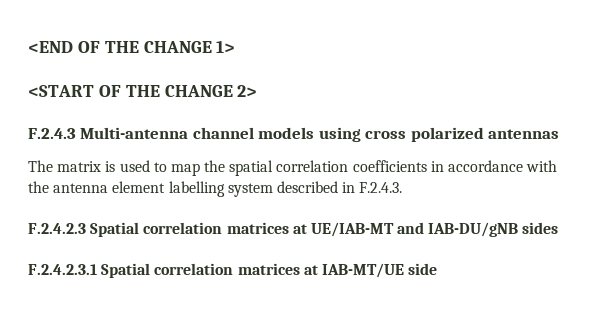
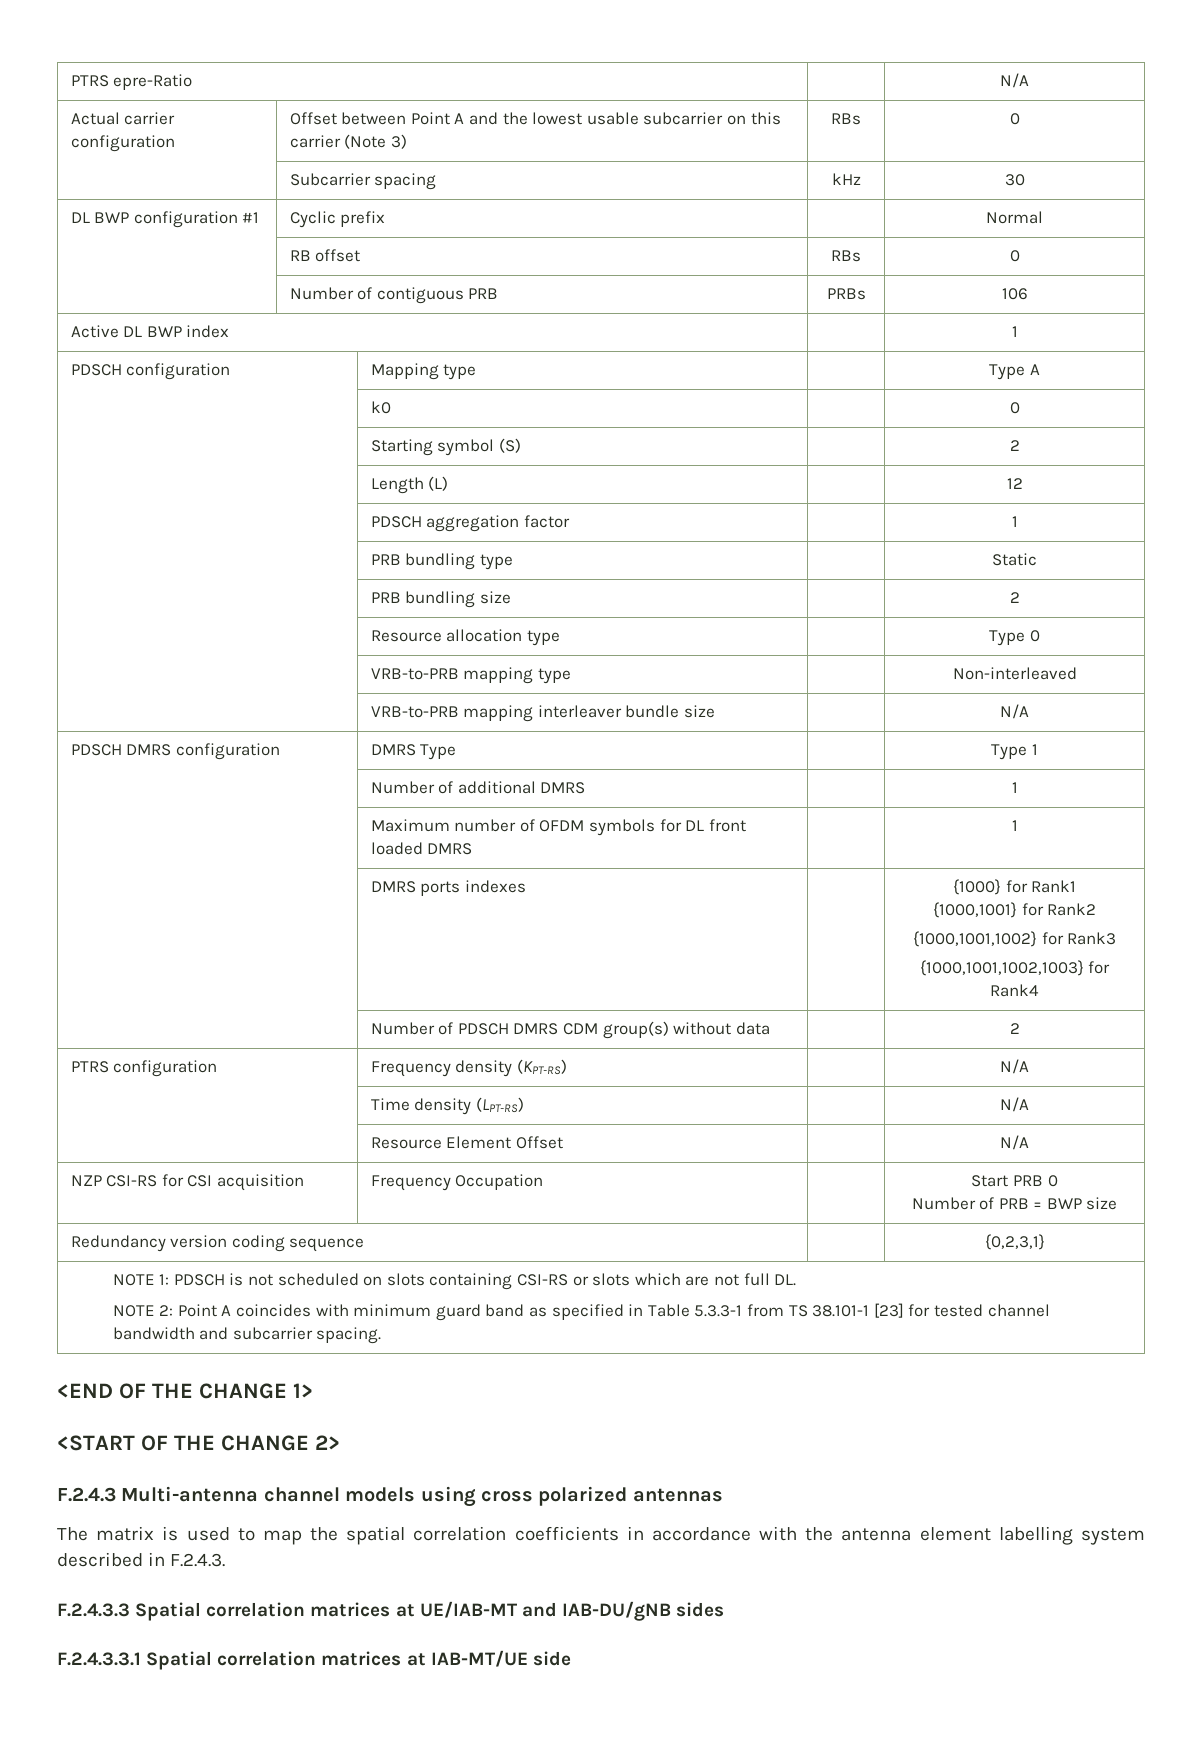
+ PTRS epre-Ratio | | N/A
+ Actual carrier configuration | Offset between Point A and the lowest usable subcarrier on this carrier (Note 3) | RBs | 0
+ | Subcarrier spacing | kHz | 30
+ DL BWP configuration #1 | Cyclic prefix | | Normal
+ | RB offset | RBs | 0
+ | Number of contiguous PRB | PRBs | 106
+ Active DL BWP index | | 1
+ PDSCH configuration | Mapping type | | Type A
+ | k0 | | 0
+ | Starting symbol (S) | | 2
+ | Length (L) | | 12
+ | PDSCH aggregation factor | | 1
+ | PRB bundling type | | Static
+ | PRB bundling size | | 2
+ | Resource allocation type | | Type 0
+ | VRB-to-PRB mapping type | | Non-interleaved
+ | VRB-to-PRB mapping interleaver bundle size | | N/A
+ PDSCH DMRS configuration | DMRS Type | | Type 1
+ | Number of additional DMRS | | 1
+ | Maximum number of OFDM symbols for DL front loaded DMRS | | 1
+ | DMRS ports indexes | | {1000} for Rank1
+ {1000,1001} for Rank2
+ {1000,1001,1002} for Rank3
+ {1000,1001,1002,1003} for Rank4
+ | Number of PDSCH DMRS CDM group(s) without data | | 2
+ PTRS configuration | Frequency density (KPT-RS) | | N/A
+ | Time density (LPT-RS) | | N/A
+ | Resource Element Offset | | N/A
+ NZP CSI-RS for CSI acquisition | Frequency Occupation | | Start PRB 0
+ Number of PRB = BWP size
+ Redundancy version coding sequence | | {0,2,3,1}
+ NOTE 1: PDSCH is not scheduled on slots containing CSI-RS or slots which are not full DL.
+ NOTE 2: Point A coincides with minimum guard band as specified in Table 5.3.3-1 from TS 38.101-1 [23] for tested channel bandwidth and subcarrier spacing.
- F.2.4.2.3 Spatial correlation matrices at UE/IAB-MT and IAB-DU/gNB sides
+ F.2.4.3.3 Spatial correlation matrices at UE/IAB-MT and IAB-DU/gNB sides
- F.2.4.2.3.1 Spatial correlation matrices at IAB-MT/UE side
+ F.2.4.3.3.1 Spatial correlation matrices at IAB-MT/UE side

